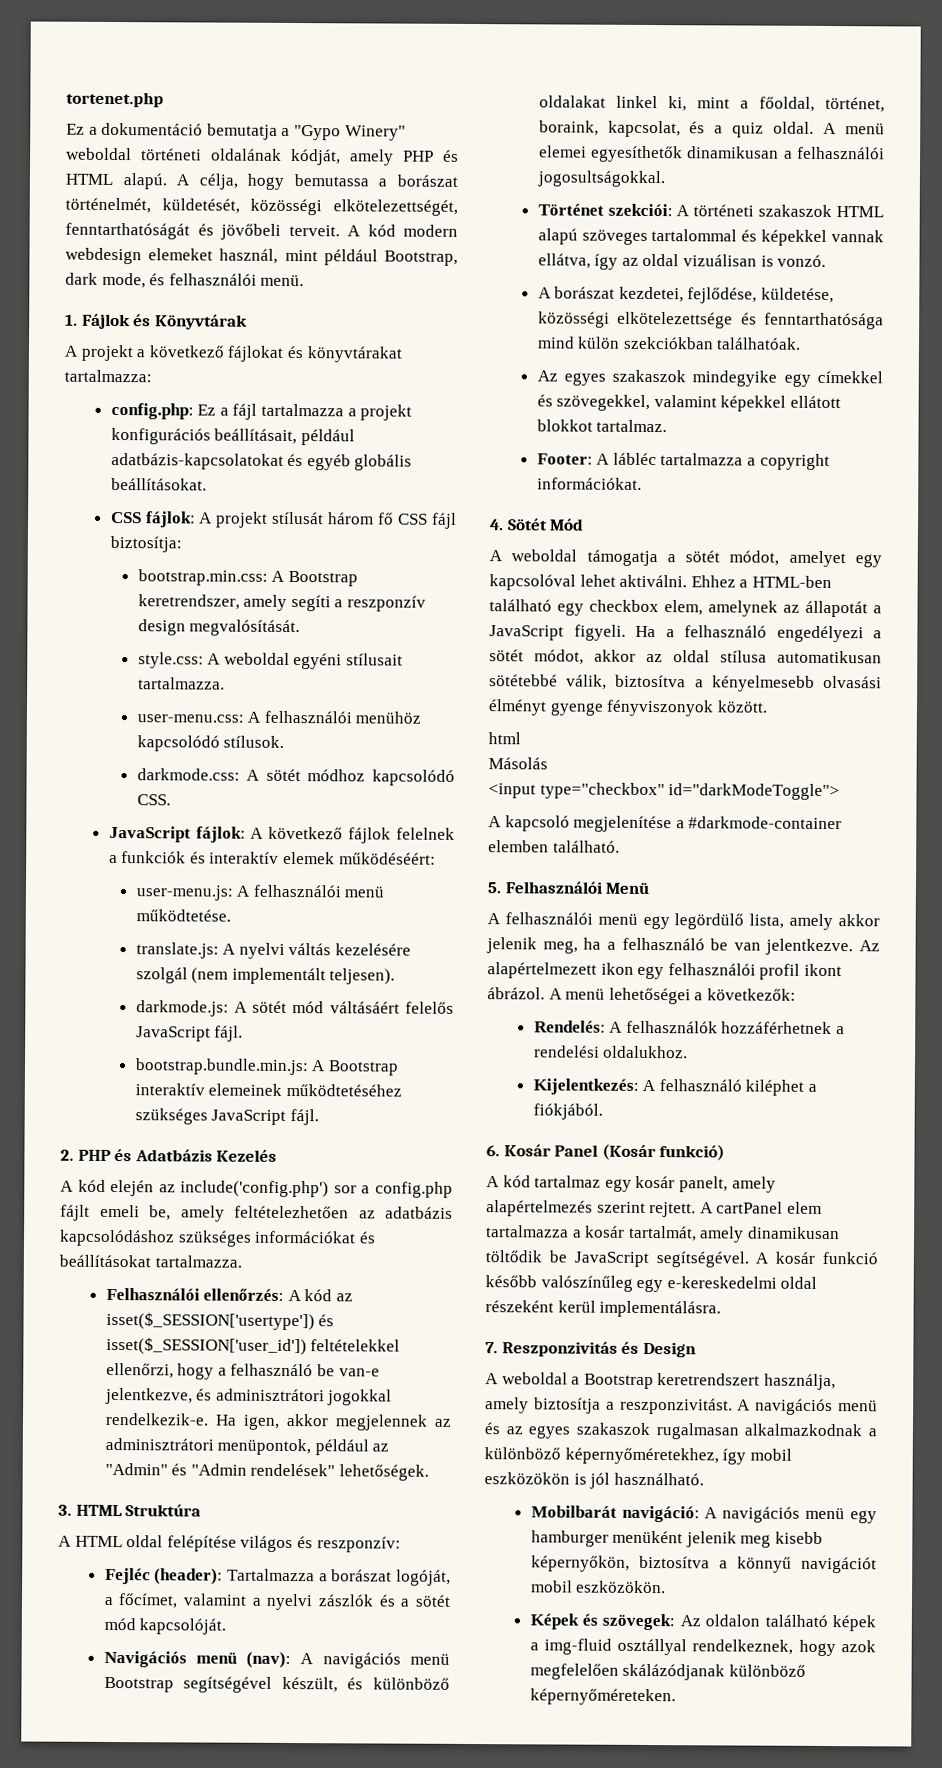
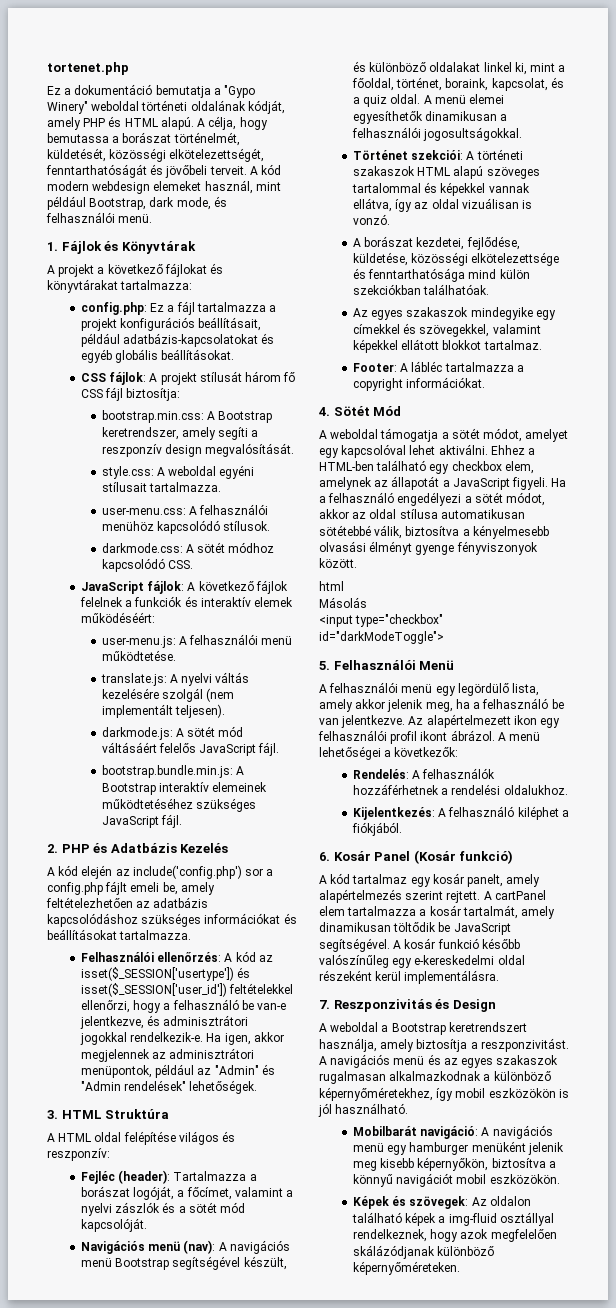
- A kapcsoló megjelenítése a #darkmode-container elemben található.

